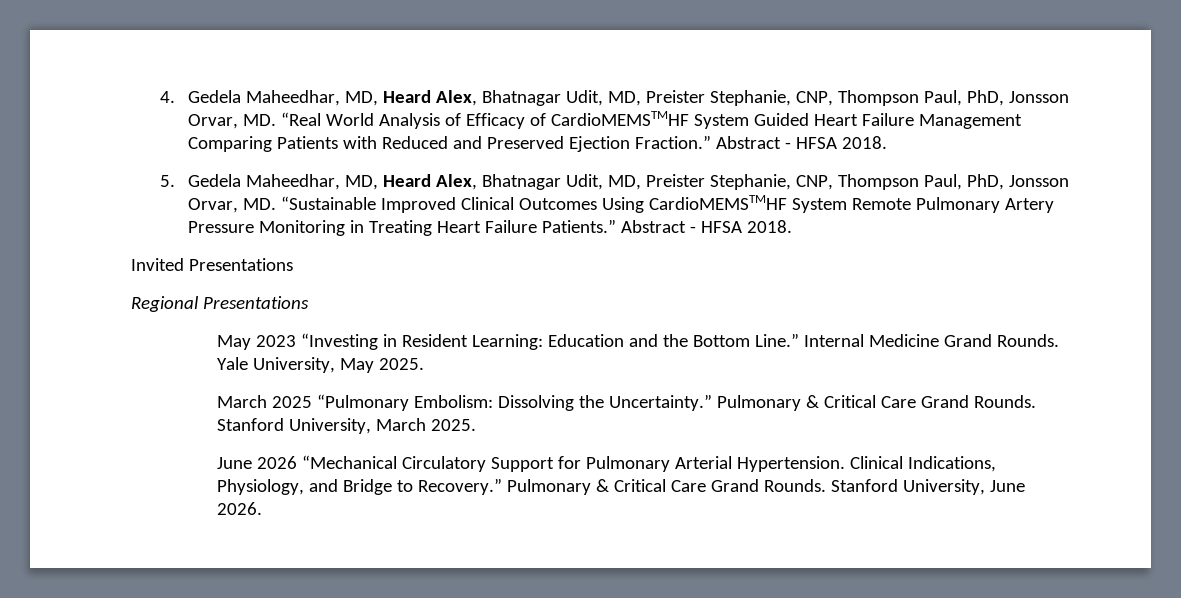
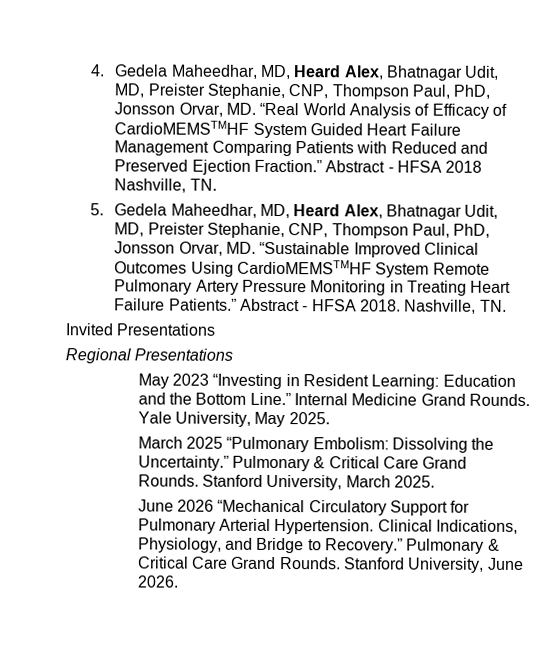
- 4. Gedela Maheedhar, MD, Heard Alex, Bhatnagar Udit, MD, Preister Stephanie, CNP, Thompson Paul, PhD, Jonsson Orvar, MD. “Real World Analysis of Efficacy of CardioMEMSTMHF System Guided Heart Failure Management Comparing Patients with Reduced and Preserved Ejection Fraction.” Abstract - HFSA 2018.
+ 4. Gedela Maheedhar, MD, Heard Alex, Bhatnagar Udit, MD, Preister Stephanie, CNP, Thompson Paul, PhD, Jonsson Orvar, MD. “Real World Analysis of Efficacy of CardioMEMSTMHF System Guided Heart Failure Management Comparing Patients with Reduced and Preserved Ejection Fraction.” Abstract - HFSA 2018 Nashville, TN.
- 5. Gedela Maheedhar, MD, Heard Alex, Bhatnagar Udit, MD, Preister Stephanie, CNP, Thompson Paul, PhD, Jonsson Orvar, MD. “Sustainable Improved Clinical Outcomes Using CardioMEMSTMHF System Remote Pulmonary Artery Pressure Monitoring in Treating Heart Failure Patients.” Abstract - HFSA 2018.
+ 5. Gedela Maheedhar, MD, Heard Alex, Bhatnagar Udit, MD, Preister Stephanie, CNP, Thompson Paul, PhD, Jonsson Orvar, MD. “Sustainable Improved Clinical Outcomes Using CardioMEMSTMHF System Remote Pulmonary Artery Pressure Monitoring in Treating Heart Failure Patients.” Abstract - HFSA 2018. Nashville, TN.

